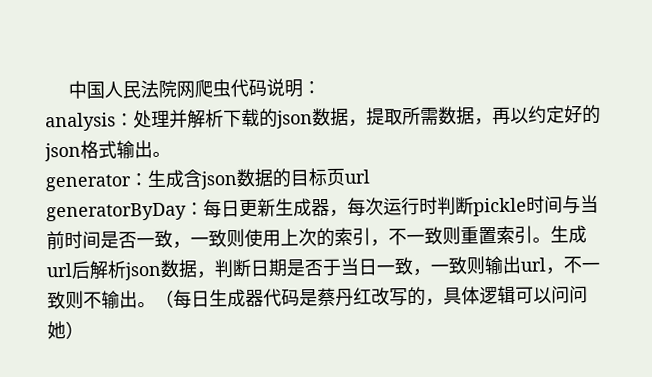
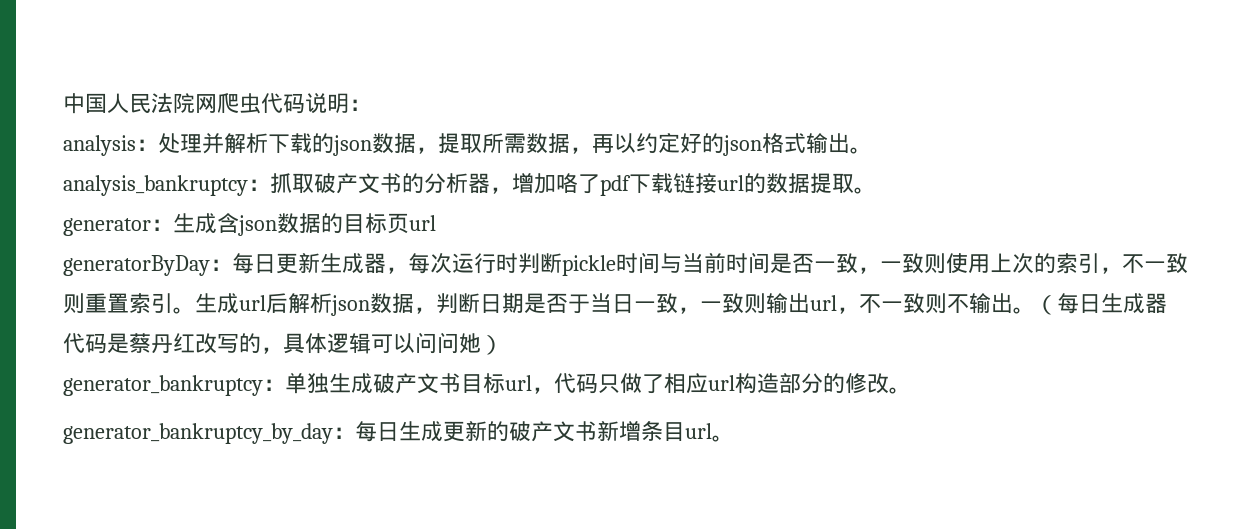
+ analysis_bankruptcy：抓取破产文书的分析器，增加咯了pdf下载链接url的数据提取。
+ generator_bankruptcy：单独生成破产文书目标url，代码只做了相应url构造部分的修改。
+ generator_bankruptcy_by_day：每日生成更新的破产文书新增条目url。

